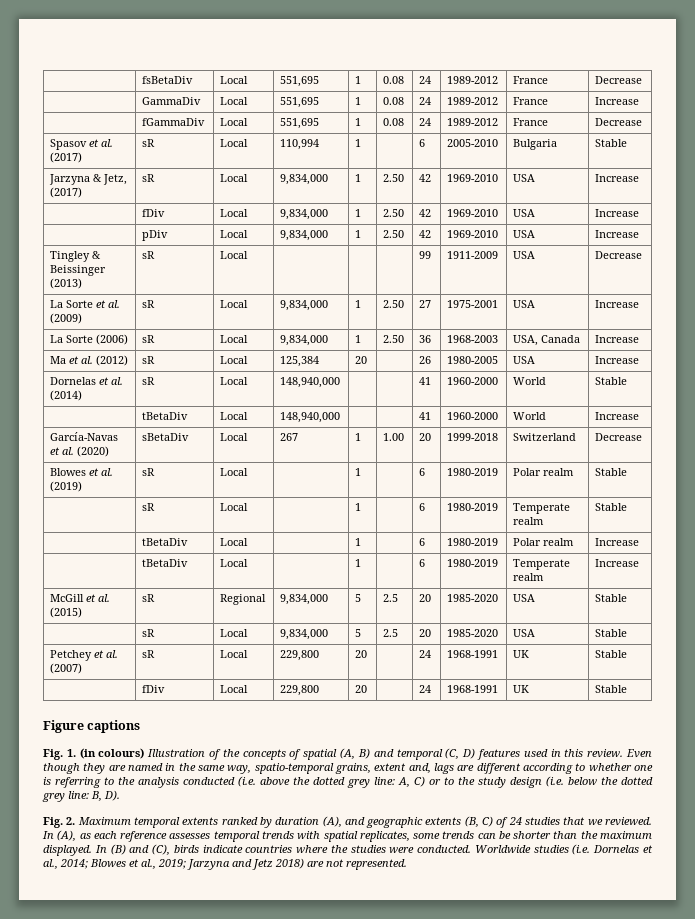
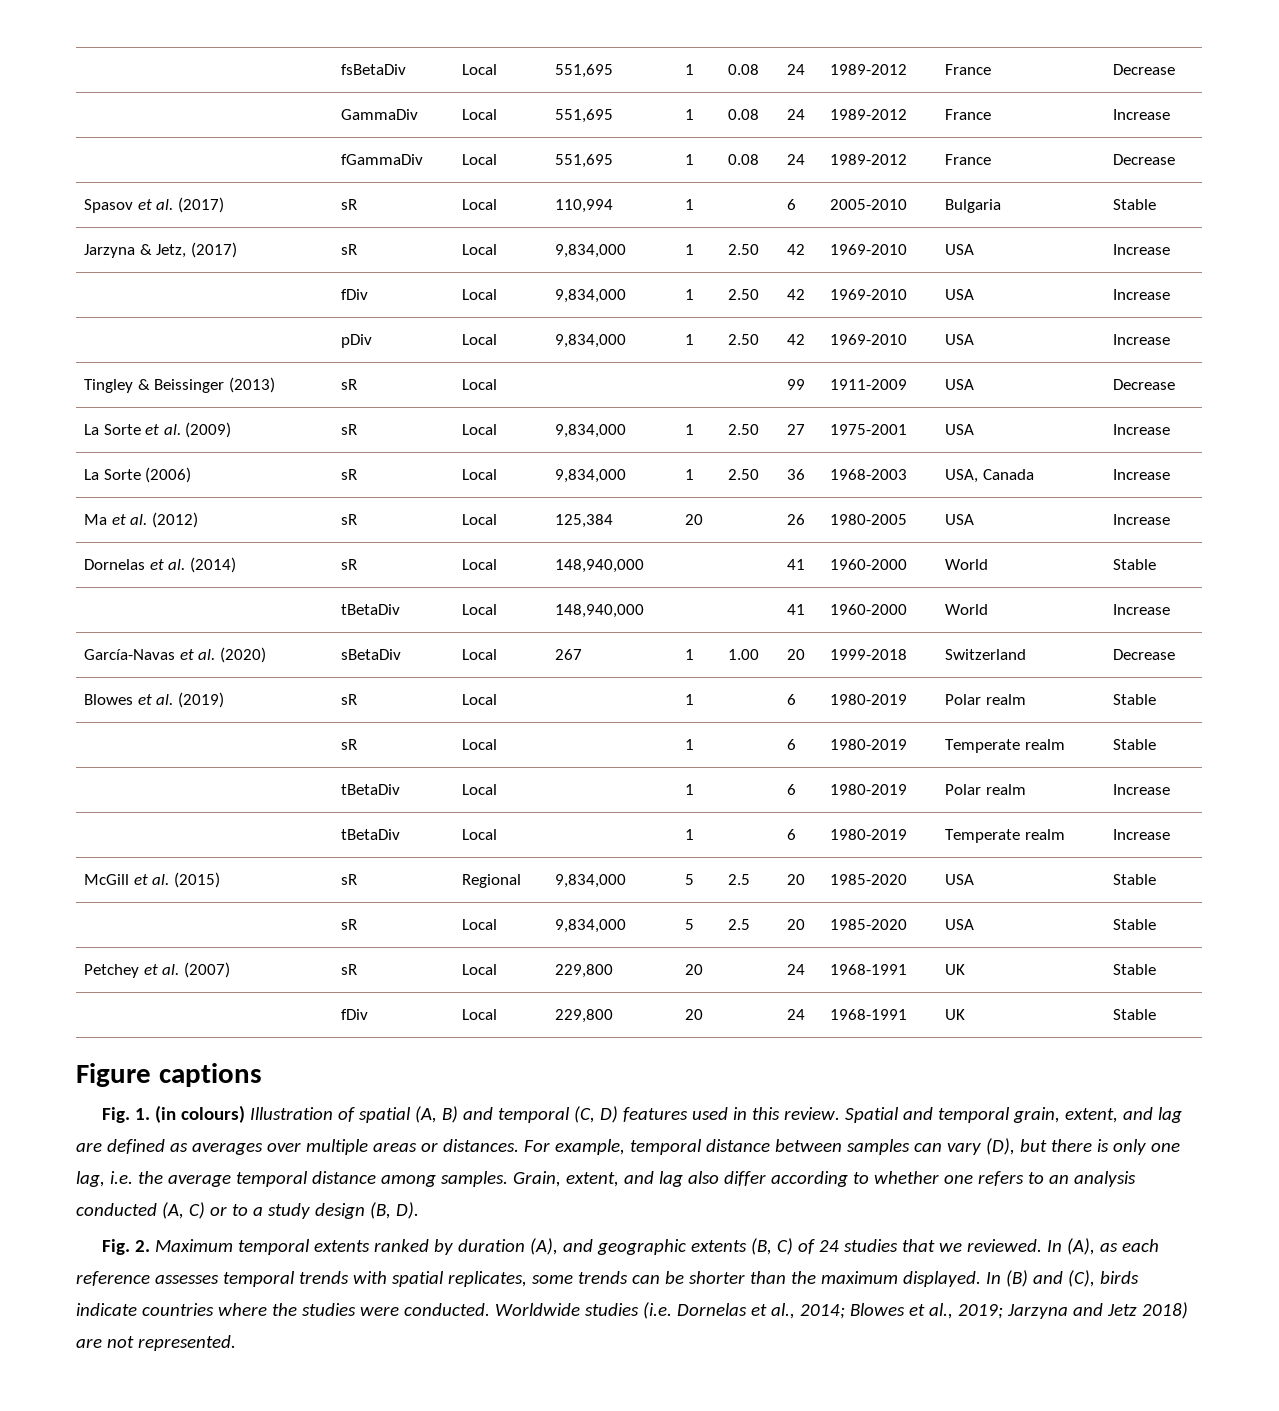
- Fig. 1. (in colours) Illustration of the concepts of spatial (A, B) and temporal (C, D) features used in this review.
+ Fig. 1. (in colours) Illustration of spatial (A, B) and temporal (C, D) features used in this review.
- Even though they are named in the same way, spatio-temporal grains, extent and, lags are different according to whether one is referring to the analysis conducted (i.e. above the dotted grey line: A, C) or to the study design (i.e. below the dotted grey line: B, D).
+ Spatial and temporal grain, extent, and lag are defined as averages over multiple areas or distances. For example, temporal distance between samples can vary (D), but there is only one lag, i.e. the average temporal distance among samples. Grain, extent, and lag also differ according to whether one refers to an analysis conducted (A, C) or to a study design (B, D).

